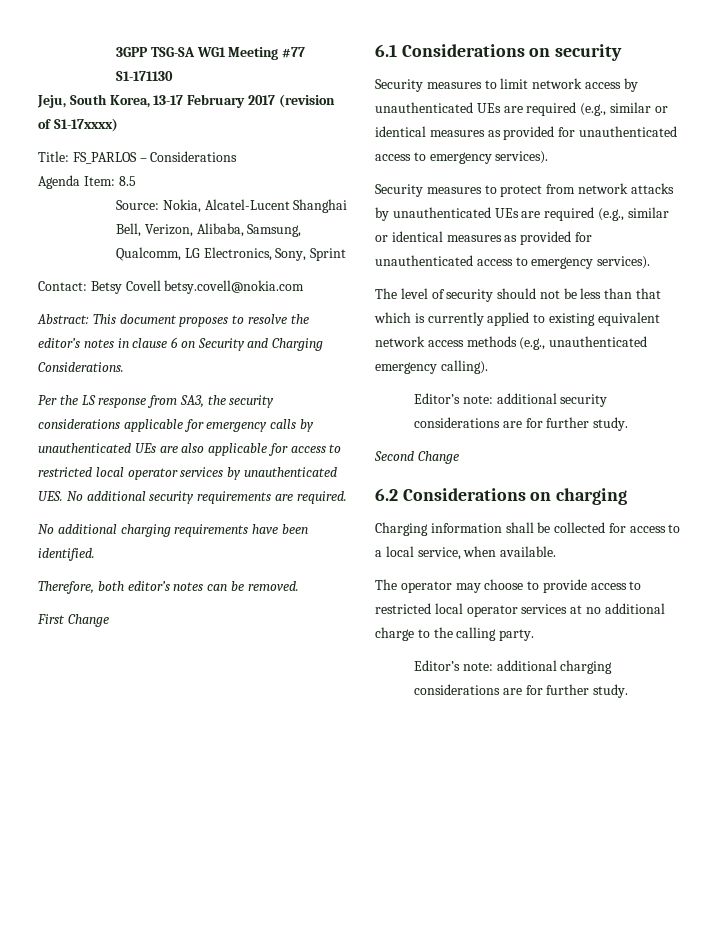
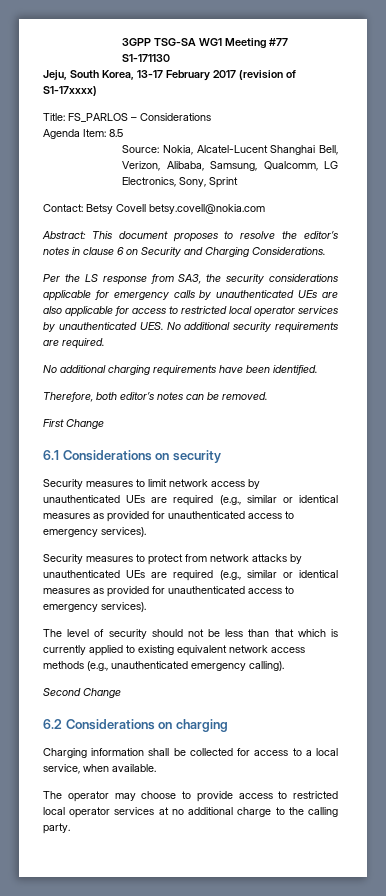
- Editor’s note: additional security considerations are for further study.
- Editor’s note: additional charging considerations are for further study.

